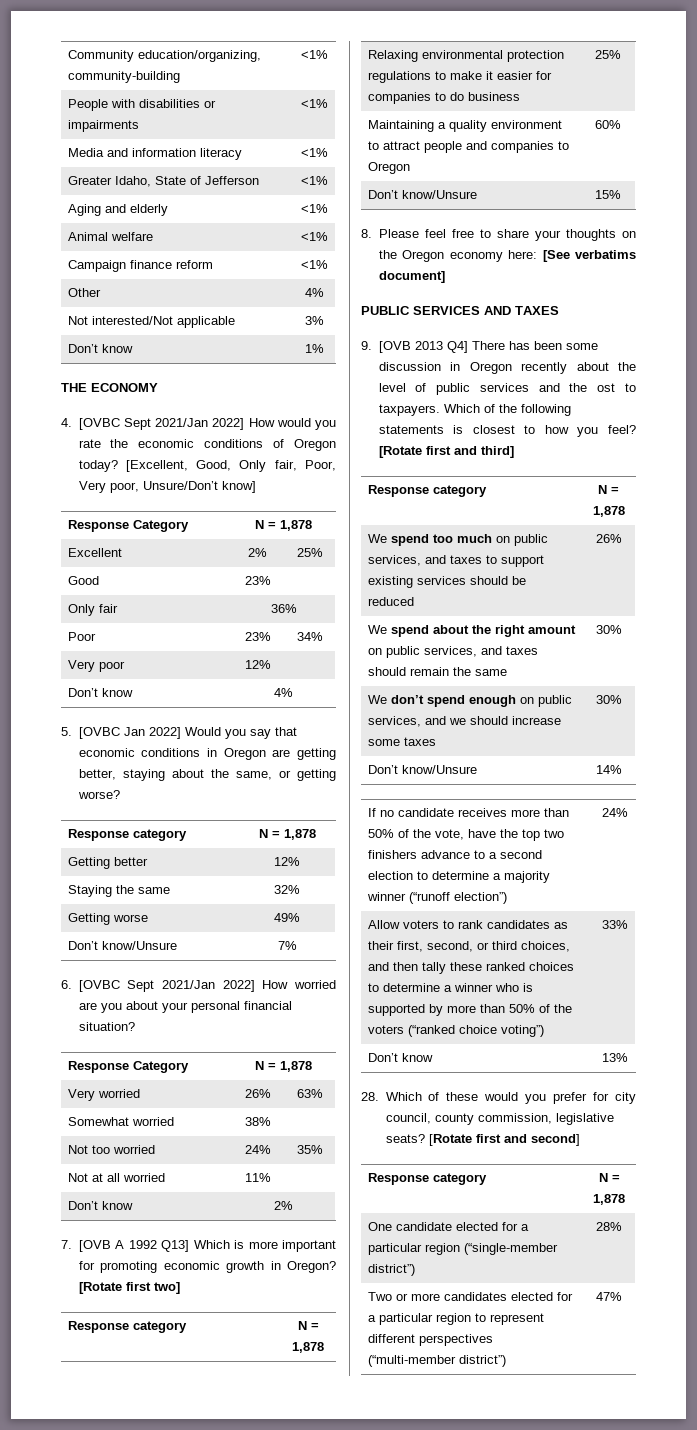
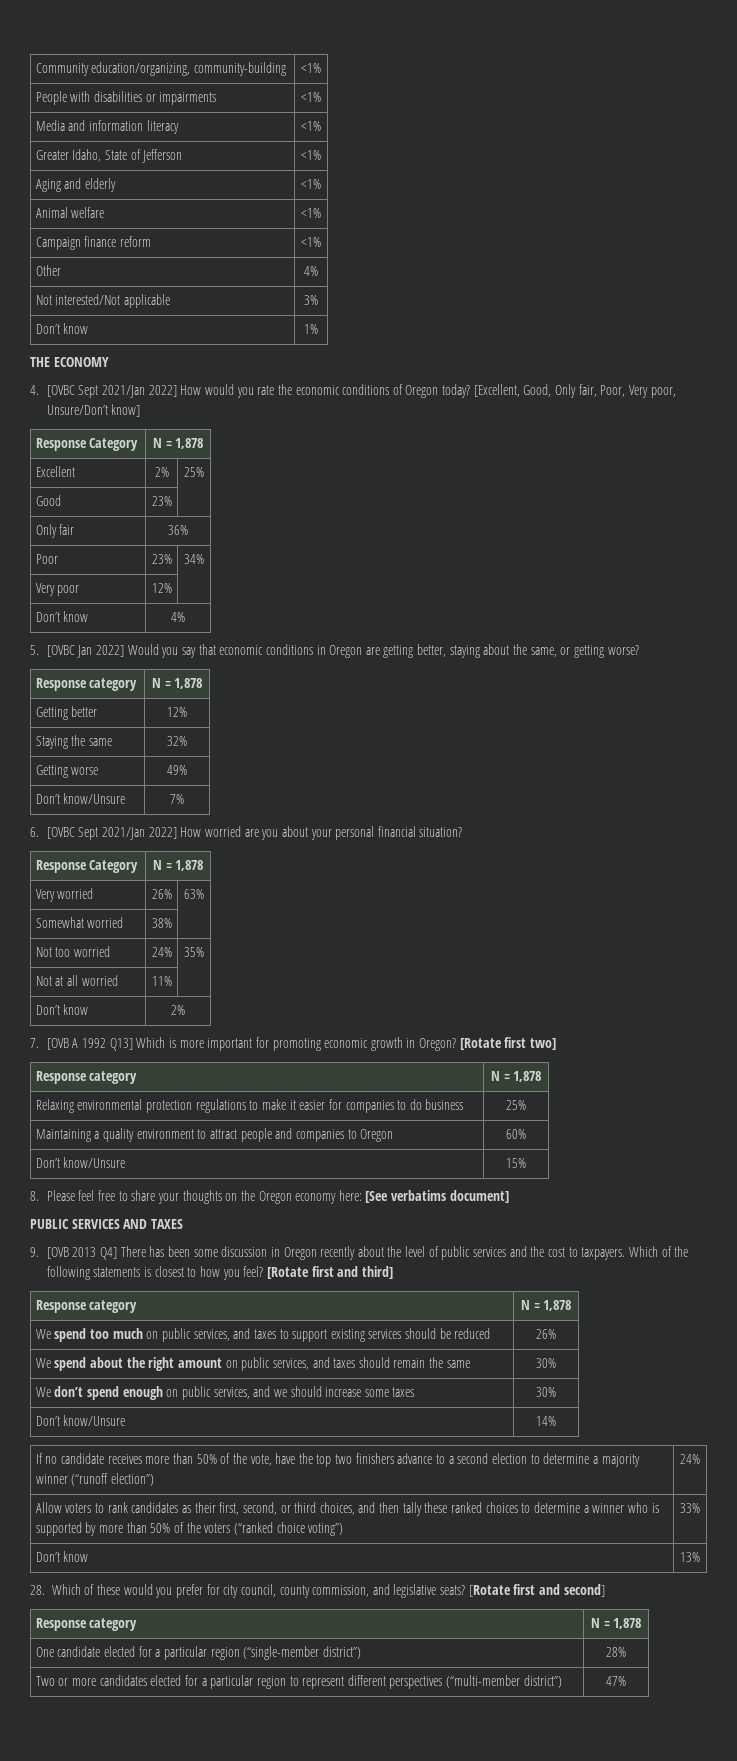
- 9. [OVB 2013 Q4] There has been some discussion in Oregon recently about the level of public services and the ost to taxpayers.
+ 9. [OVB 2013 Q4] There has been some discussion in Oregon recently about the level of public services and the cost to taxpayers.
- 28. Which of these would you prefer for city council, county commission, legislative seats?
+ 28. Which of these would you prefer for city council, county commission, and legislative seats?

